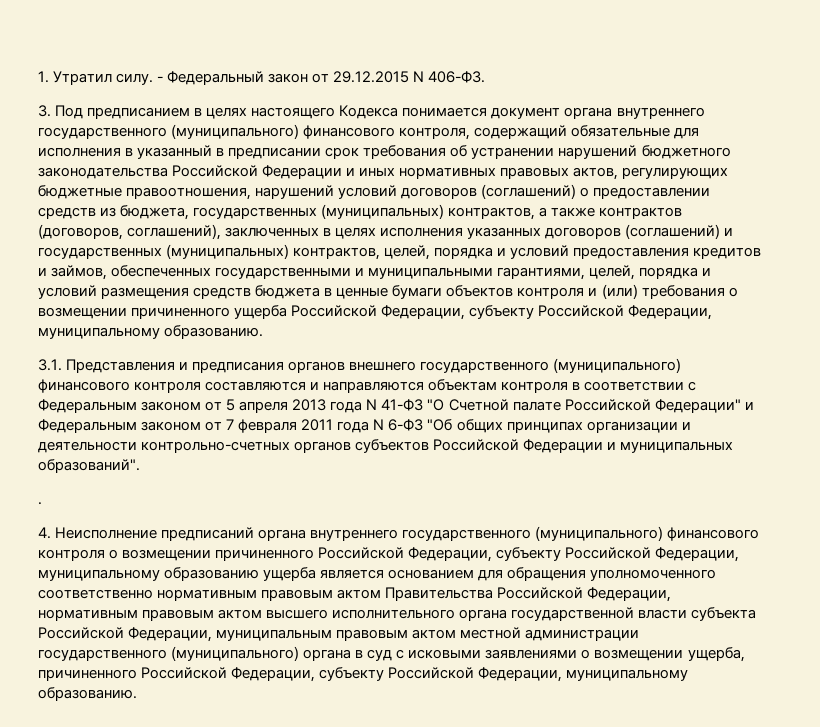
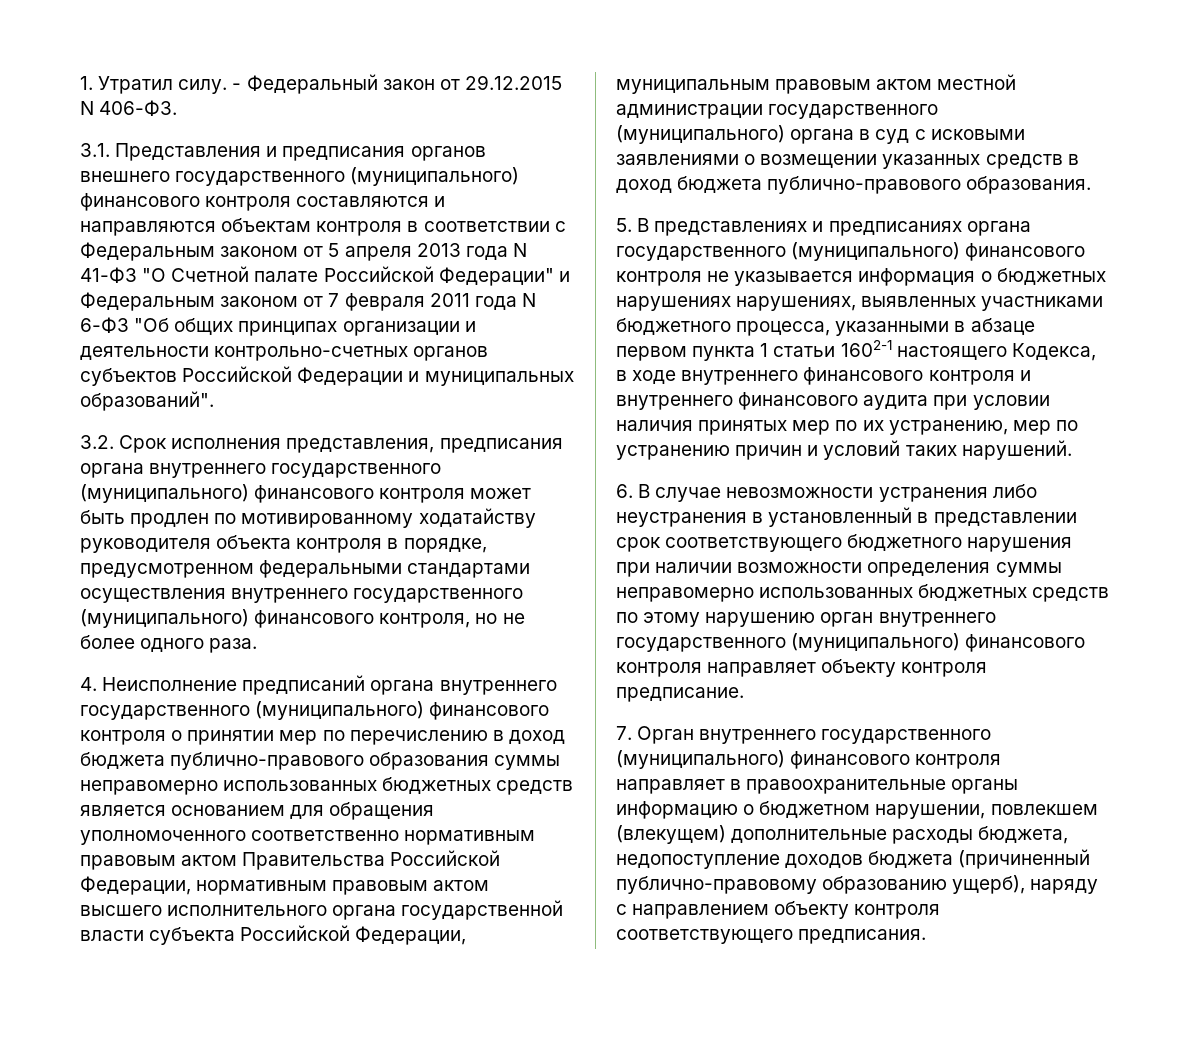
- 3. Под предписанием в целях настоящего Кодекса понимается документ органа внутреннего государственного (муниципального) финансового контроля, содержащий обязательные для исполнения в указанный в предписании срок требования об устранении нарушений бюджетного законодательства Российской Федерации и иных нормативных правовых актов, регулирующих бюджетные правоотношения, нарушений условий договоров (соглашений) о предоставлении средств из бюджета, государственных (муниципальных) контрактов, а также контрактов (договоров, соглашений), заключенных в целях исполнения указанных договоров (соглашений) и государственных (муниципальных) контрактов, целей, порядка и условий предоставления кредитов и займов, обеспеченных государственными и муниципальными гарантиями, целей, порядка и условий размещения средств бюджета в ценные бумаги объектов контроля и (или) требования о возмещении причиненного ущерба Российской Федерации, субъекту Российской Федерации, муниципальному образованию.
- .
+ 3.2. Срок исполнения представления, предписания органа внутреннего государственного (муниципального) финансового контроля может быть продлен по мотивированному ходатайству руководителя объекта контроля в порядке, предусмотренном федеральными стандартами осуществления внутреннего государственного (муниципального) финансового контроля, но не более одного раза.
- 4. Неисполнение предписаний органа внутреннего государственного (муниципального) финансового контроля о возмещении причиненного Российской Федерации, субъекту Российской Федерации, муниципальному образованию ущерба является основанием для обращения уполномоченного соответственно нормативным правовым актом Правительства Российской Федерации, нормативным правовым актом высшего исполнительного органа государственной власти субъекта Российской Федерации, муниципальным правовым актом местной администрации государственного (муниципального) органа в суд с исковыми заявлениями о возмещении ущерба, причиненного Российской Федерации, субъекту Российской Федерации, муниципальному образованию.
+ 4. Неисполнение предписаний органа внутреннего государственного (муниципального) финансового контроля о принятии мер по перечислению в доход бюджета публично-правового образования суммы неправомерно использованных бюджетных средств является основанием для обращения уполномоченного соответственно нормативным правовым актом Правительства Российской Федерации, нормативным правовым актом высшего исполнительного органа государственной власти субъекта Российской Федерации, муниципальным правовым актом местной администрации государственного (муниципального) органа в суд с исковыми заявлениями о возмещении указанных средств в доход бюджета публично-правового образования.
+ 5. В представлениях и предписаниях органа государственного (муниципального) финансового контроля не указывается информация о бюджетных нарушениях нарушениях, выявленных участниками бюджетного процесса, указанными в абзаце первом пункта 1 статьи 1602-1 настоящего Кодекса, в ходе внутреннего финансового контроля и внутреннего финансового аудита при условии наличия принятых мер по их устранению, мер по устранению причин и условий таких нарушений.
+ 6. В случае невозможности устранения либо неустранения в установленный в представлении срок соответствующего бюджетного нарушения при наличии возможности определения суммы неправомерно использованных бюджетных средств по этому нарушению орган внутреннего государственного (муниципального) финансового контроля направляет объекту контроля предписание.
+ 7. Орган внутреннего государственного (муниципального) финансового контроля направляет в правоохранительные органы информацию о бюджетном нарушении, повлекшем (влекущем) дополнительные расходы бюджета, недопоступление доходов бюджета (причиненный публично-правовому образованию ущерб), наряду с направлением объекту контроля соответствующего предписания.

